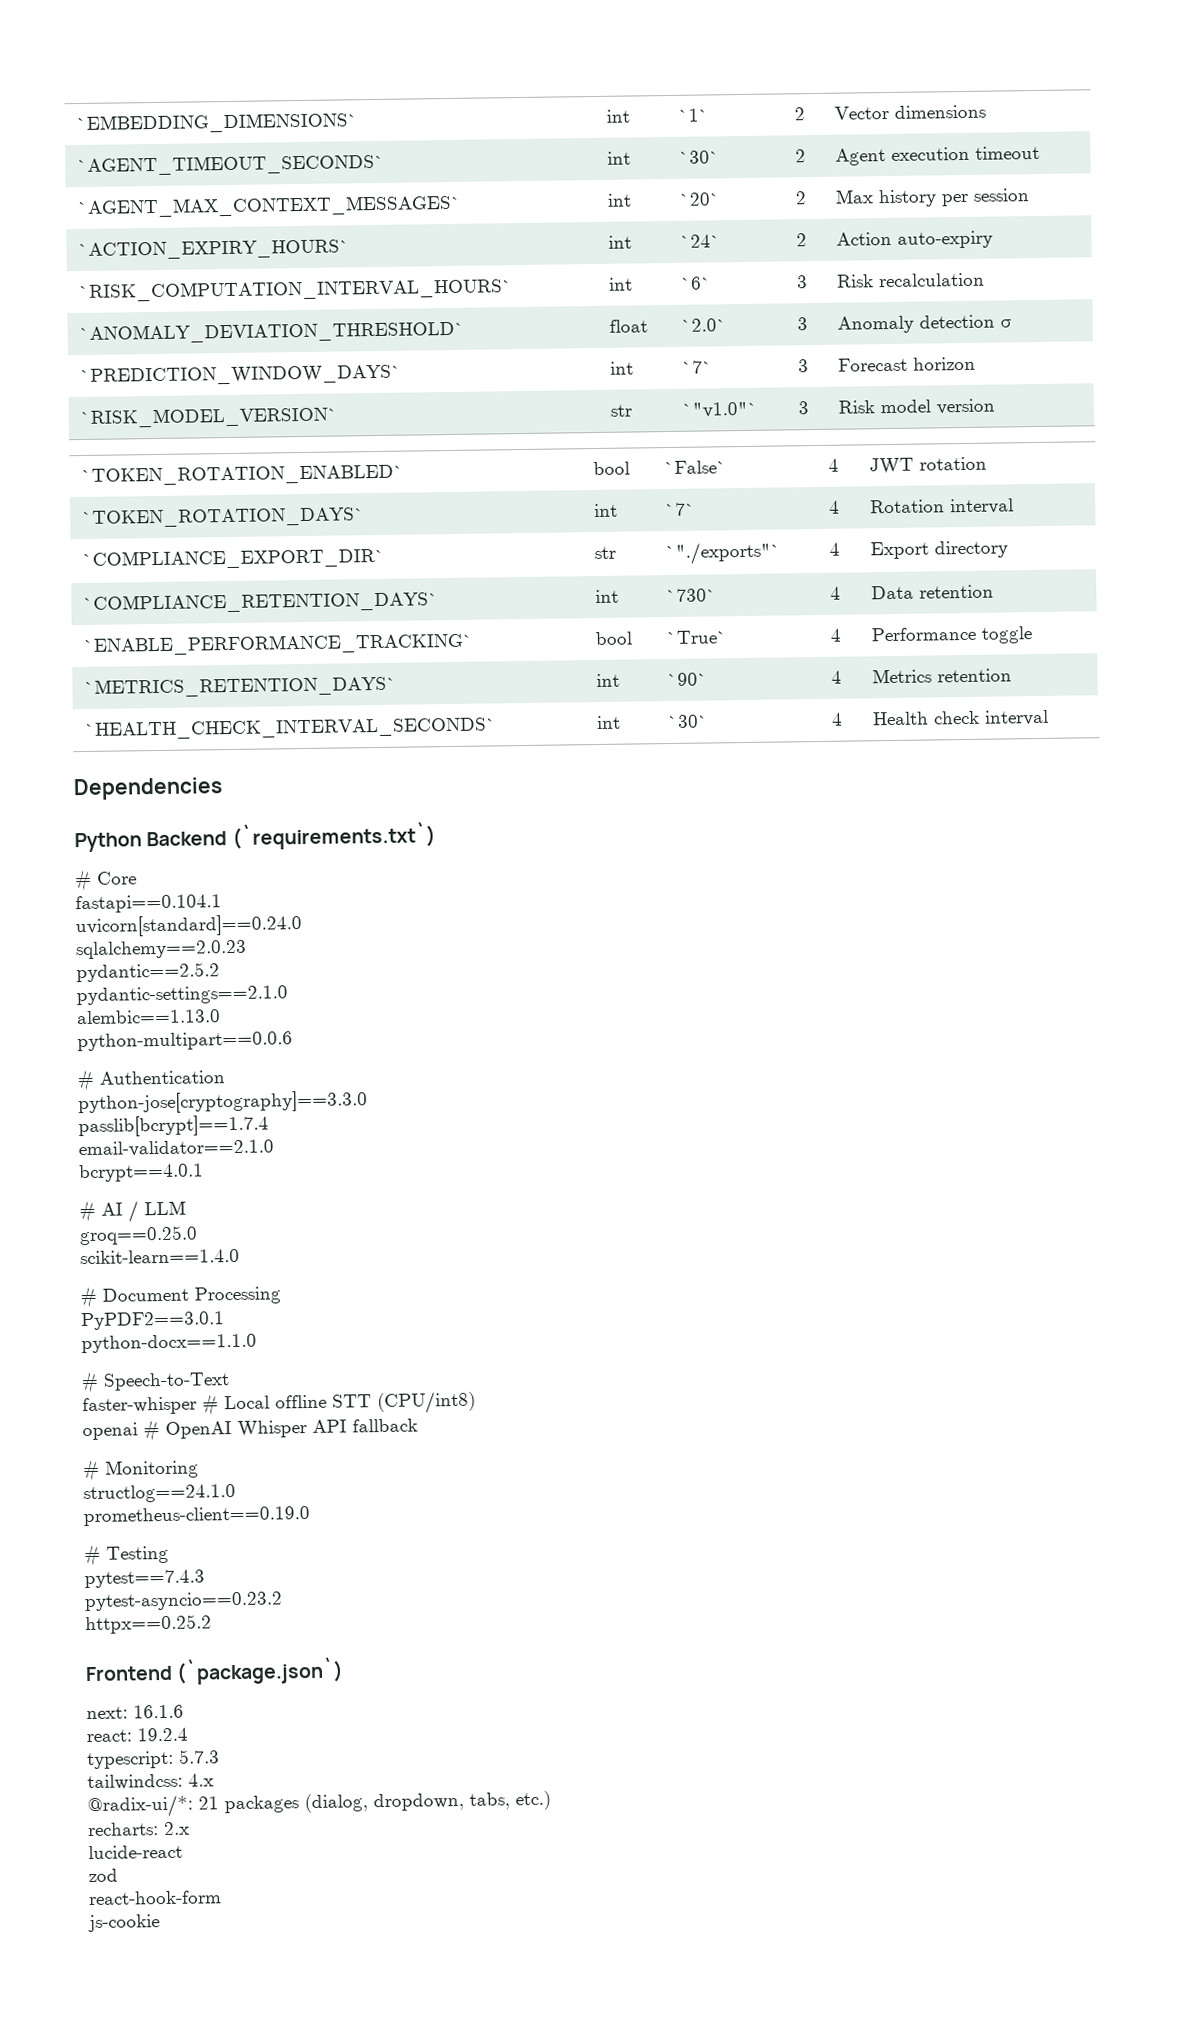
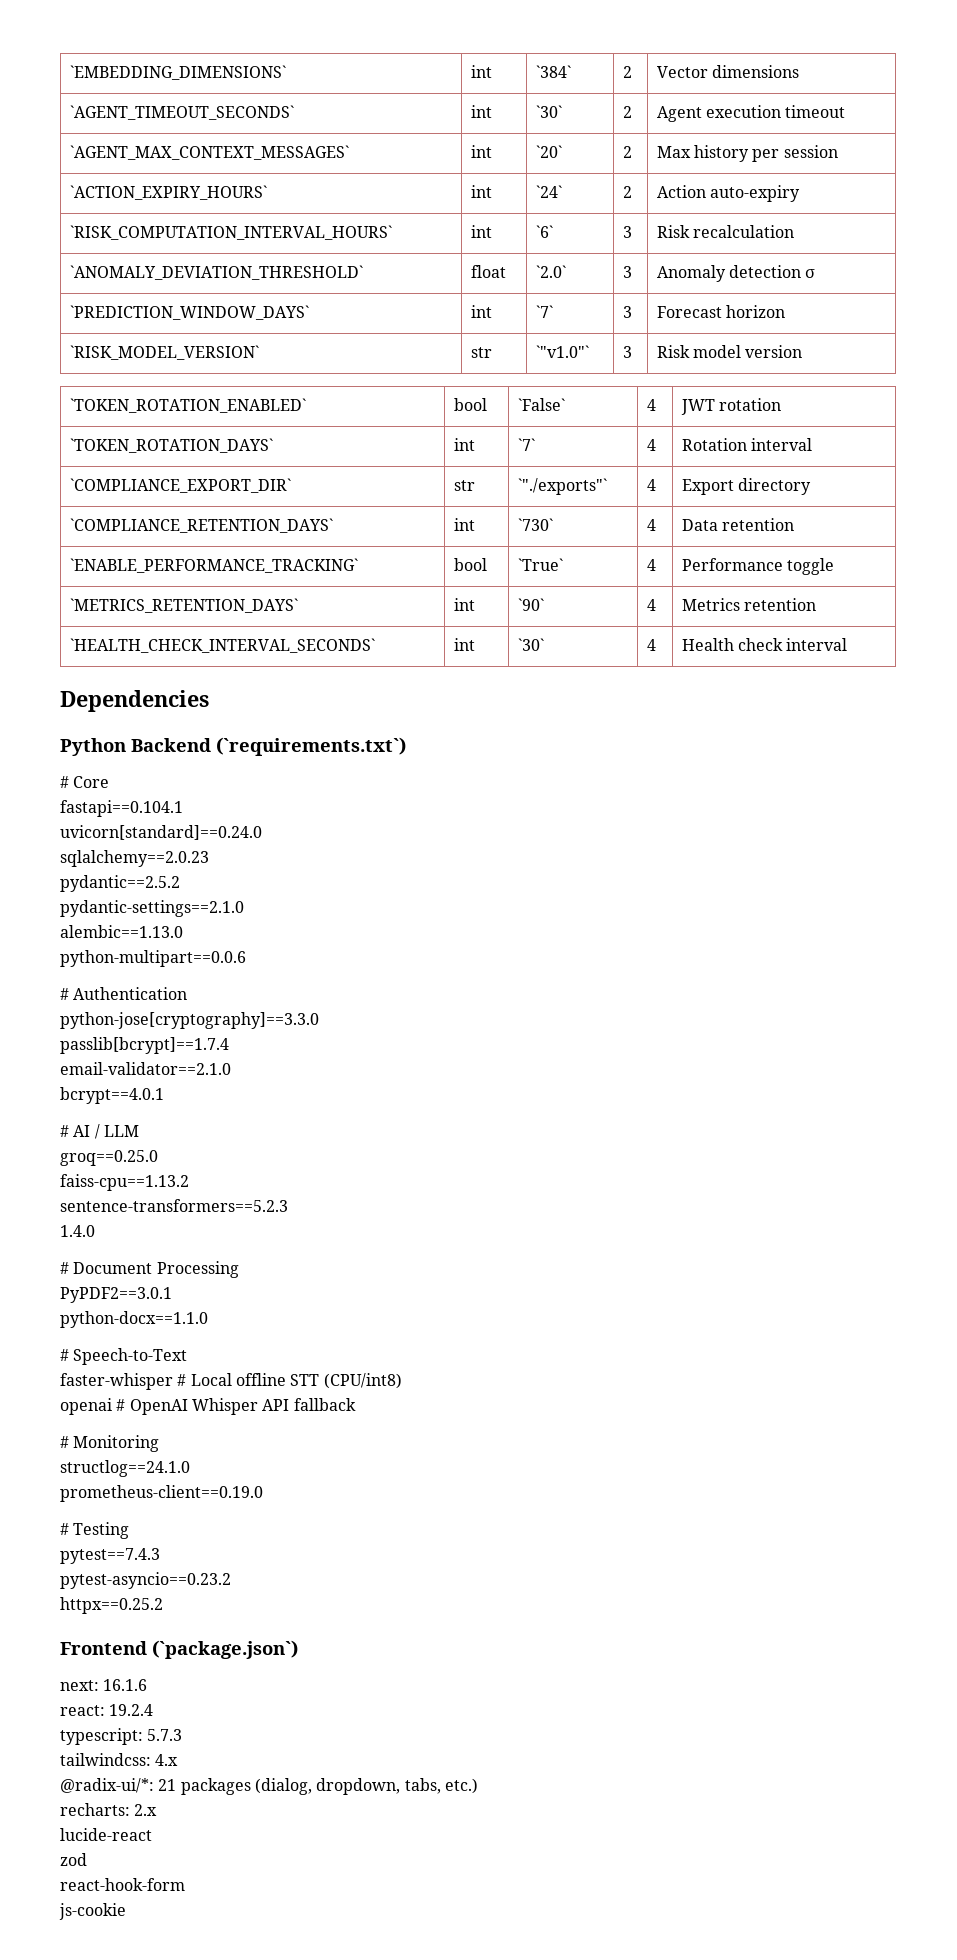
- `EMBEDDING_DIMENSIONS` | int | `1` | 2 | Vector dimensions
+ `EMBEDDING_DIMENSIONS` | int | `384` | 2 | Vector dimensions
- scikit-learn==1.4.0
+ faiss-cpu==1.13.2
+ sentence-transformers==5.2.3
+ 1.4.0

